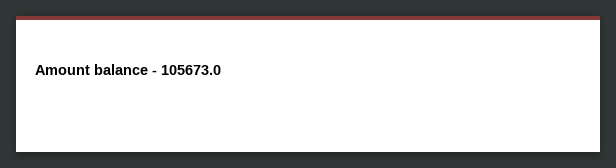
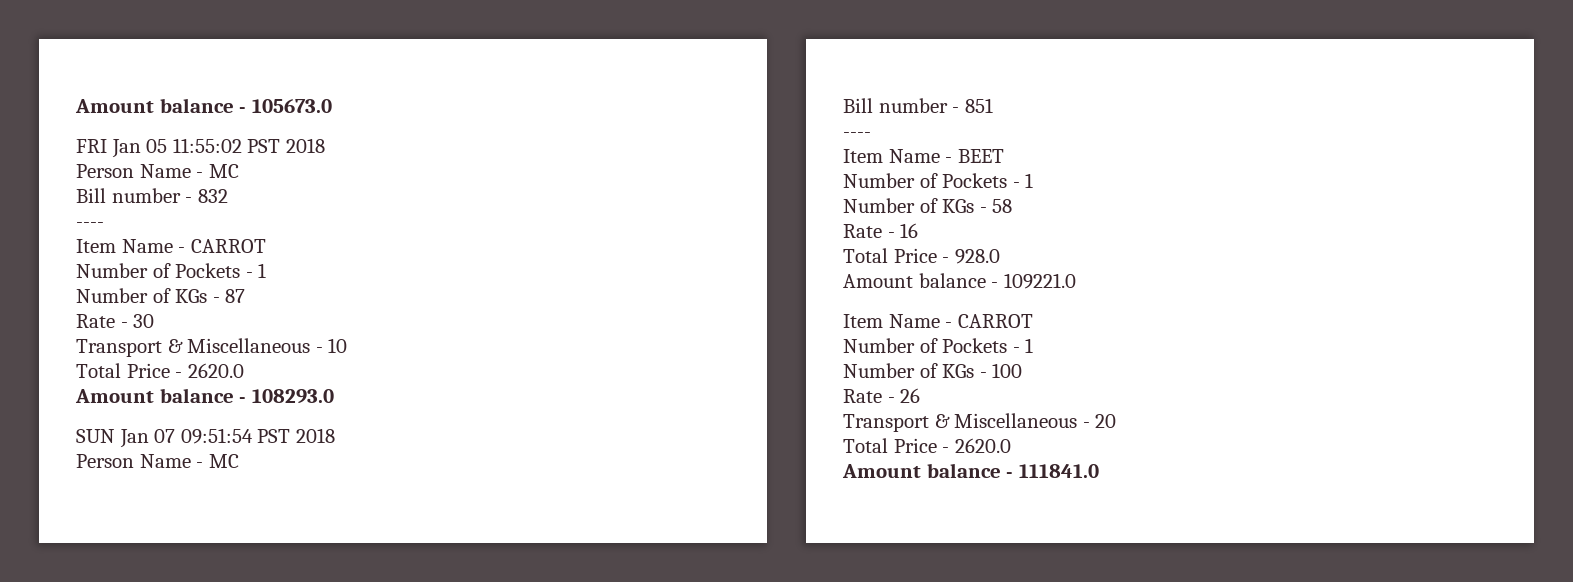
+ FRI Jan 05 11:55:02 PST 2018
+ Person Name - MC
+ Bill number - 832
+ ----
+ Item Name - CARROT
+ Number of Pockets - 1
+ Number of KGs - 87
+ Rate - 30
+ Transport & Miscellaneous - 10
+ Total Price - 2620.0
+ Amount balance - 108293.0
+ SUN Jan 07 09:51:54 PST 2018
+ Person Name - MC
+ Bill number - 851
+ ----
+ Item Name - BEET
+ Number of Pockets - 1
+ Number of KGs - 58
+ Rate - 16
+ Total Price - 928.0
+ Amount balance - 109221.0
+ Item Name - CARROT
+ Number of Pockets - 1
+ Number of KGs - 100
+ Rate - 26
+ Transport & Miscellaneous - 20
+ Total Price - 2620.0
+ Amount balance - 111841.0

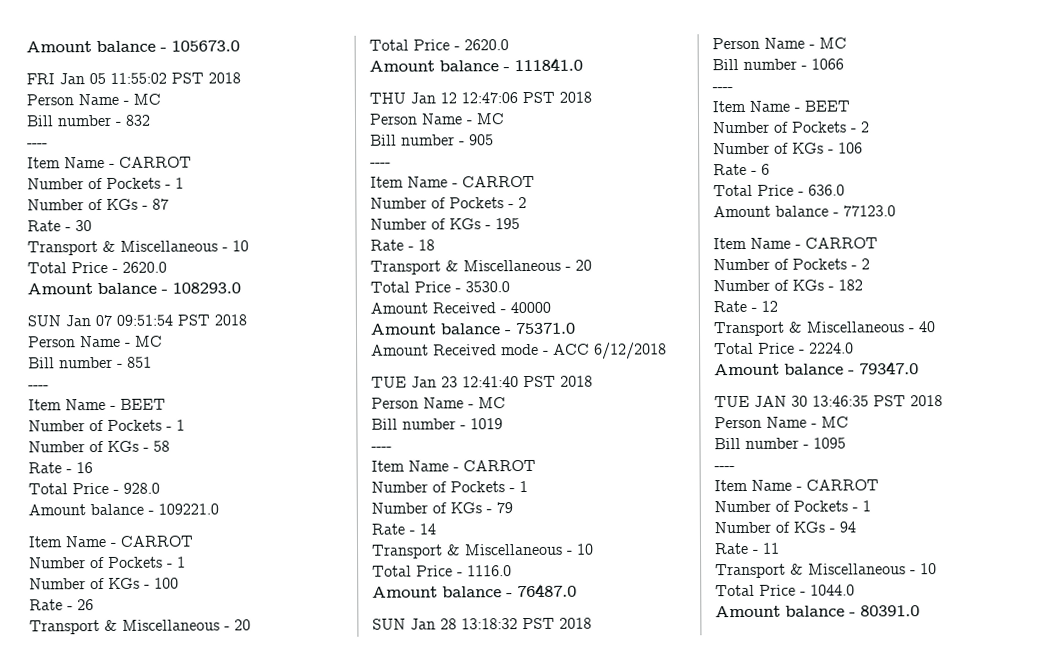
+ THU Jan 12 12:47:06 PST 2018
+ Person Name - MC
+ Bill number - 905
+ ----
+ Item Name - CARROT
+ Number of Pockets - 2
+ Number of KGs - 195
+ Rate - 18
+ Transport & Miscellaneous - 20
+ Total Price - 3530.0
+ Amount Received - 40000
+ Amount balance - 75371.0
+ Amount Received mode - ACC 6/12/2018
+ TUE Jan 23 12:41:40 PST 2018
+ Person Name - MC
+ Bill number - 1019
+ ----
+ Item Name - CARROT
+ Number of Pockets - 1
+ Number of KGs - 79
+ Rate - 14
+ Transport & Miscellaneous - 10
+ Total Price - 1116.0
+ Amount balance - 76487.0
+ SUN Jan 28 13:18:32 PST 2018
+ Person Name - MC
+ Bill number - 1066
+ ----
+ Item Name - BEET
+ Number of Pockets - 2
+ Number of KGs - 106
+ Rate - 6
+ Total Price - 636.0
+ Amount balance - 77123.0
+ Item Name - CARROT
+ Number of Pockets - 2
+ Number of KGs - 182
+ Rate - 12
+ Transport & Miscellaneous - 40
+ Total Price - 2224.0
+ Amount balance - 79347.0
+ TUE JAN 30 13:46:35 PST 2018
+ Person Name - MC
+ Bill number - 1095
+ ----
+ Item Name - CARROT
+ Number of Pockets - 1
+ Number of KGs - 94
+ Rate - 11
+ Transport & Miscellaneous - 10
+ Total Price - 1044.0
+ Amount balance - 80391.0

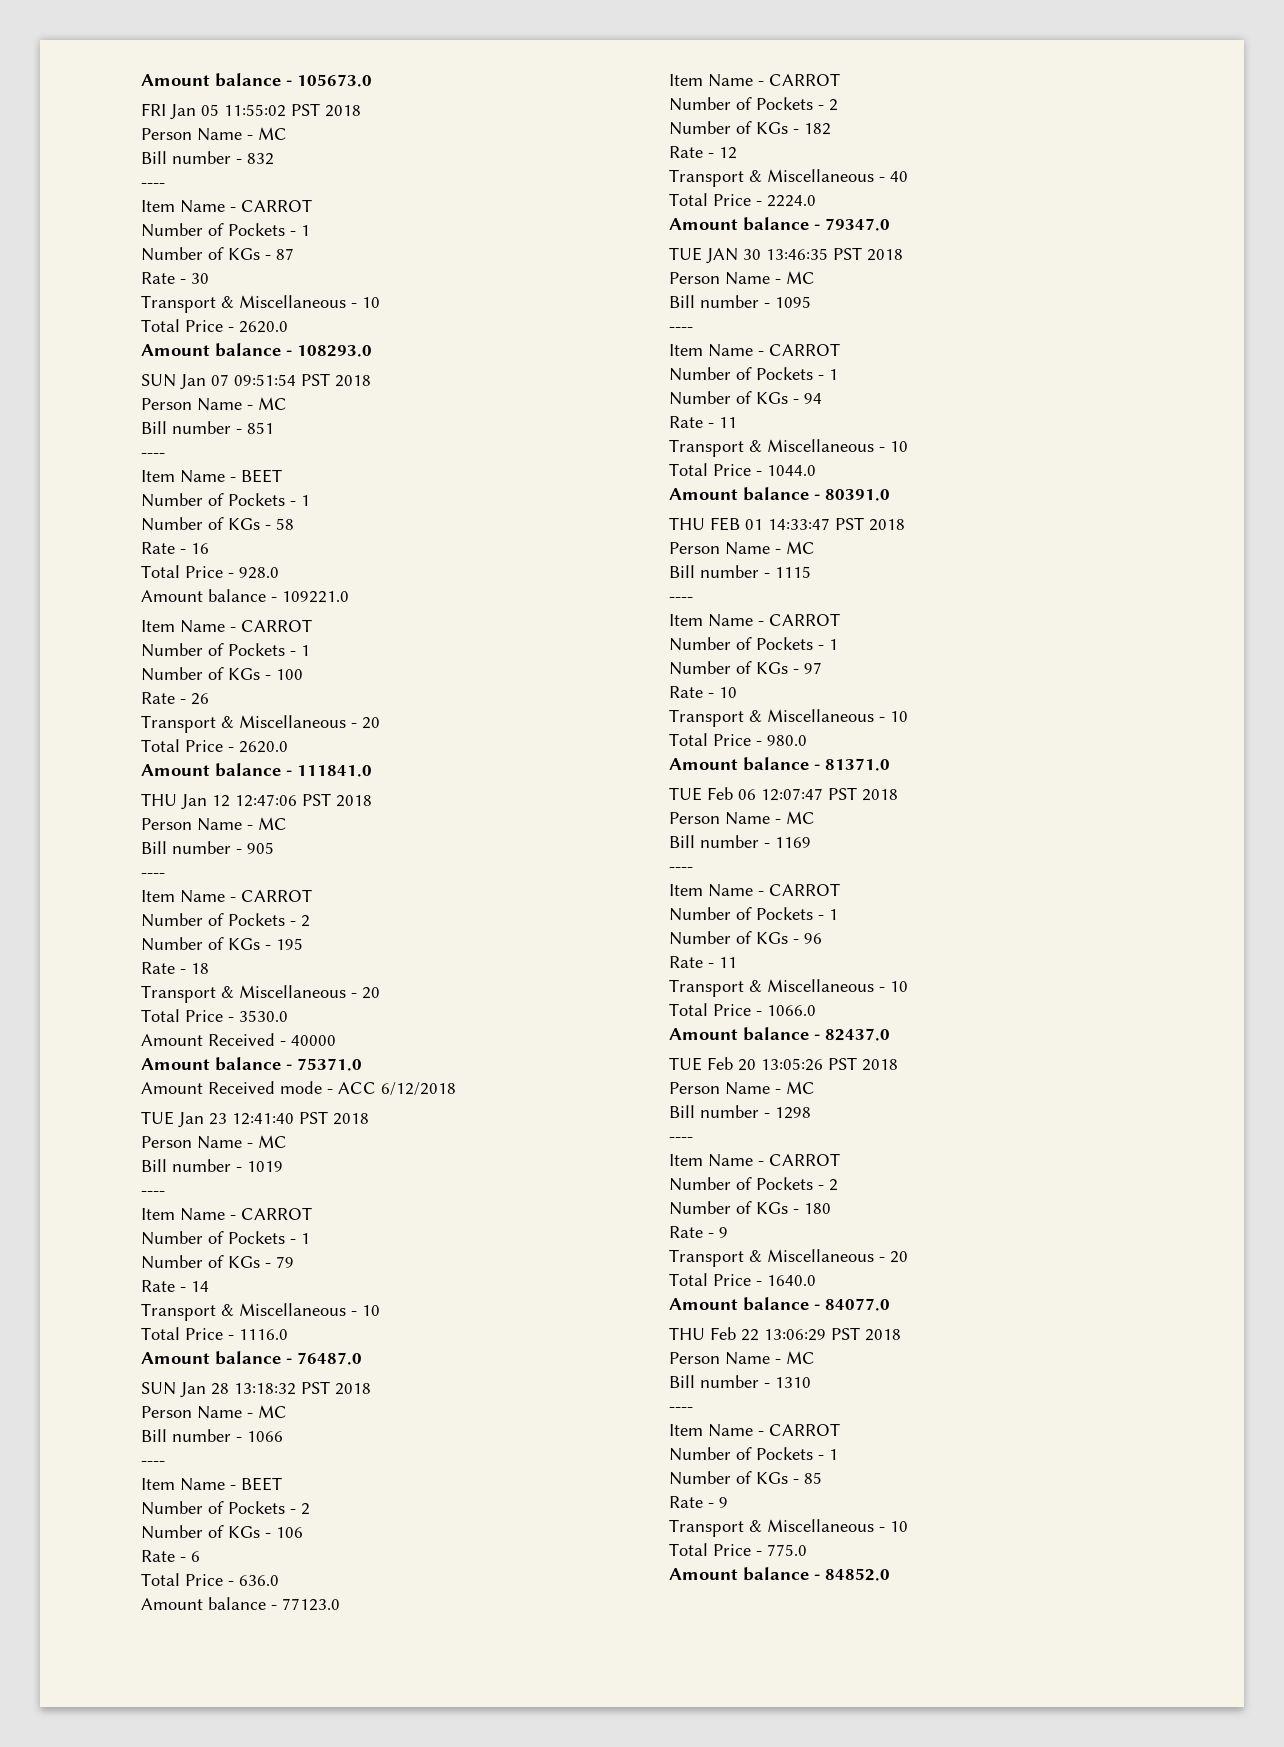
+ THU FEB 01 14:33:47 PST 2018
+ Person Name - MC
+ Bill number - 1115
+ ----
+ Item Name - CARROT
+ Number of Pockets - 1
+ Number of KGs - 97
+ Rate - 10
+ Transport & Miscellaneous - 10
+ Total Price - 980.0
+ Amount balance - 81371.0
+ TUE Feb 06 12:07:47 PST 2018
+ Person Name - MC
+ Bill number - 1169
+ ----
+ Item Name - CARROT
+ Number of Pockets - 1
+ Number of KGs - 96
+ Rate - 11
+ Transport & Miscellaneous - 10
+ Total Price - 1066.0
+ Amount balance - 82437.0
+ TUE Feb 20 13:05:26 PST 2018
+ Person Name - MC
+ Bill number - 1298
+ ----
+ Item Name - CARROT
+ Number of Pockets - 2
+ Number of KGs - 180
+ Rate - 9
+ Transport & Miscellaneous - 20
+ Total Price - 1640.0
+ Amount balance - 84077.0
+ THU Feb 22 13:06:29 PST 2018
+ Person Name - MC
+ Bill number - 1310
+ ----
+ Item Name - CARROT
+ Number of Pockets - 1
+ Number of KGs - 85
+ Rate - 9
+ Transport & Miscellaneous - 10
+ Total Price - 775.0
+ Amount balance - 84852.0

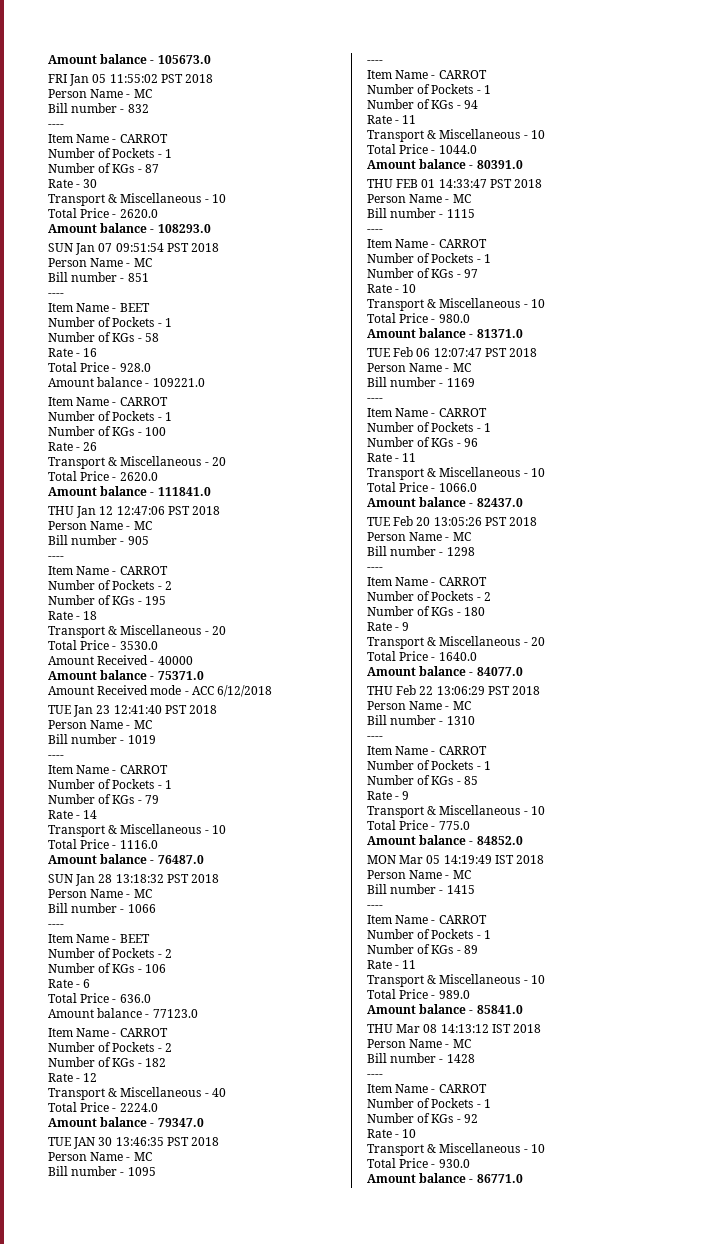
+ MON Mar 05 14:19:49 IST 2018
+ Person Name - MC
+ Bill number - 1415
+ ----
+ Item Name - CARROT
+ Number of Pockets - 1
+ Number of KGs - 89
+ Rate - 11
+ Transport & Miscellaneous - 10
+ Total Price - 989.0
+ Amount balance - 85841.0
+ THU Mar 08 14:13:12 IST 2018
+ Person Name - MC
+ Bill number - 1428
+ ----
+ Item Name - CARROT
+ Number of Pockets - 1
+ Number of KGs - 92
+ Rate - 10
+ Transport & Miscellaneous - 10
+ Total Price - 930.0
+ Amount balance - 86771.0

